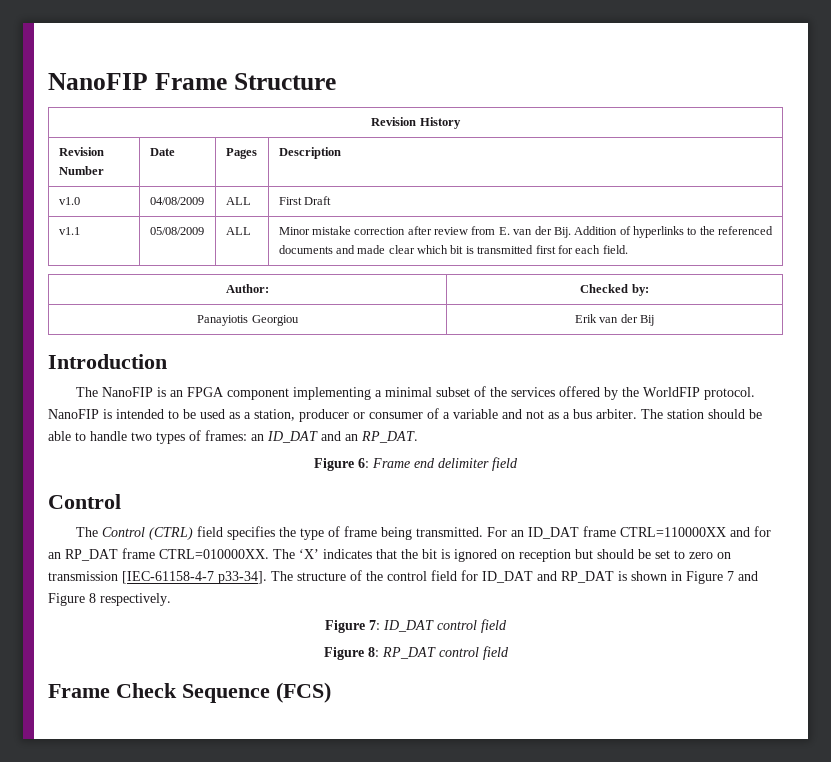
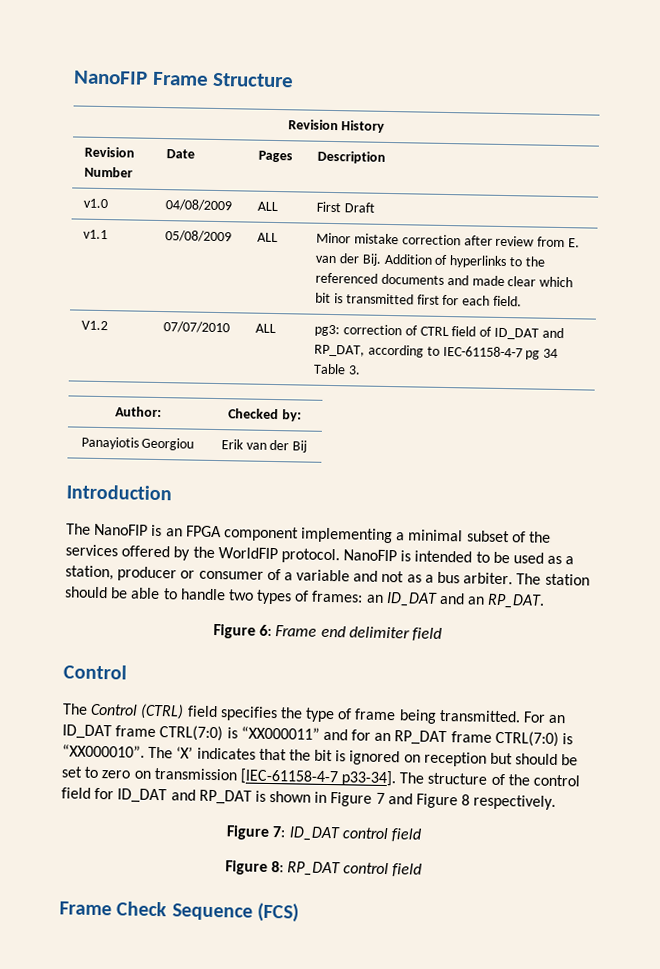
+ V1.2 | 07/07/2010 | ALL | pg3: correction of CTRL field of ID_DAT and RP_DAT, according to IEC-61158-4-7 pg 34 Table 3.
- For an ID_DAT frame CTRL=110000XX and for an RP_DAT frame CTRL=010000XX.
+ For an ID_DAT frame CTRL(7:0) is “XX000011” and for an RP_DAT frame CTRL(7:0) is “XX000010”.

